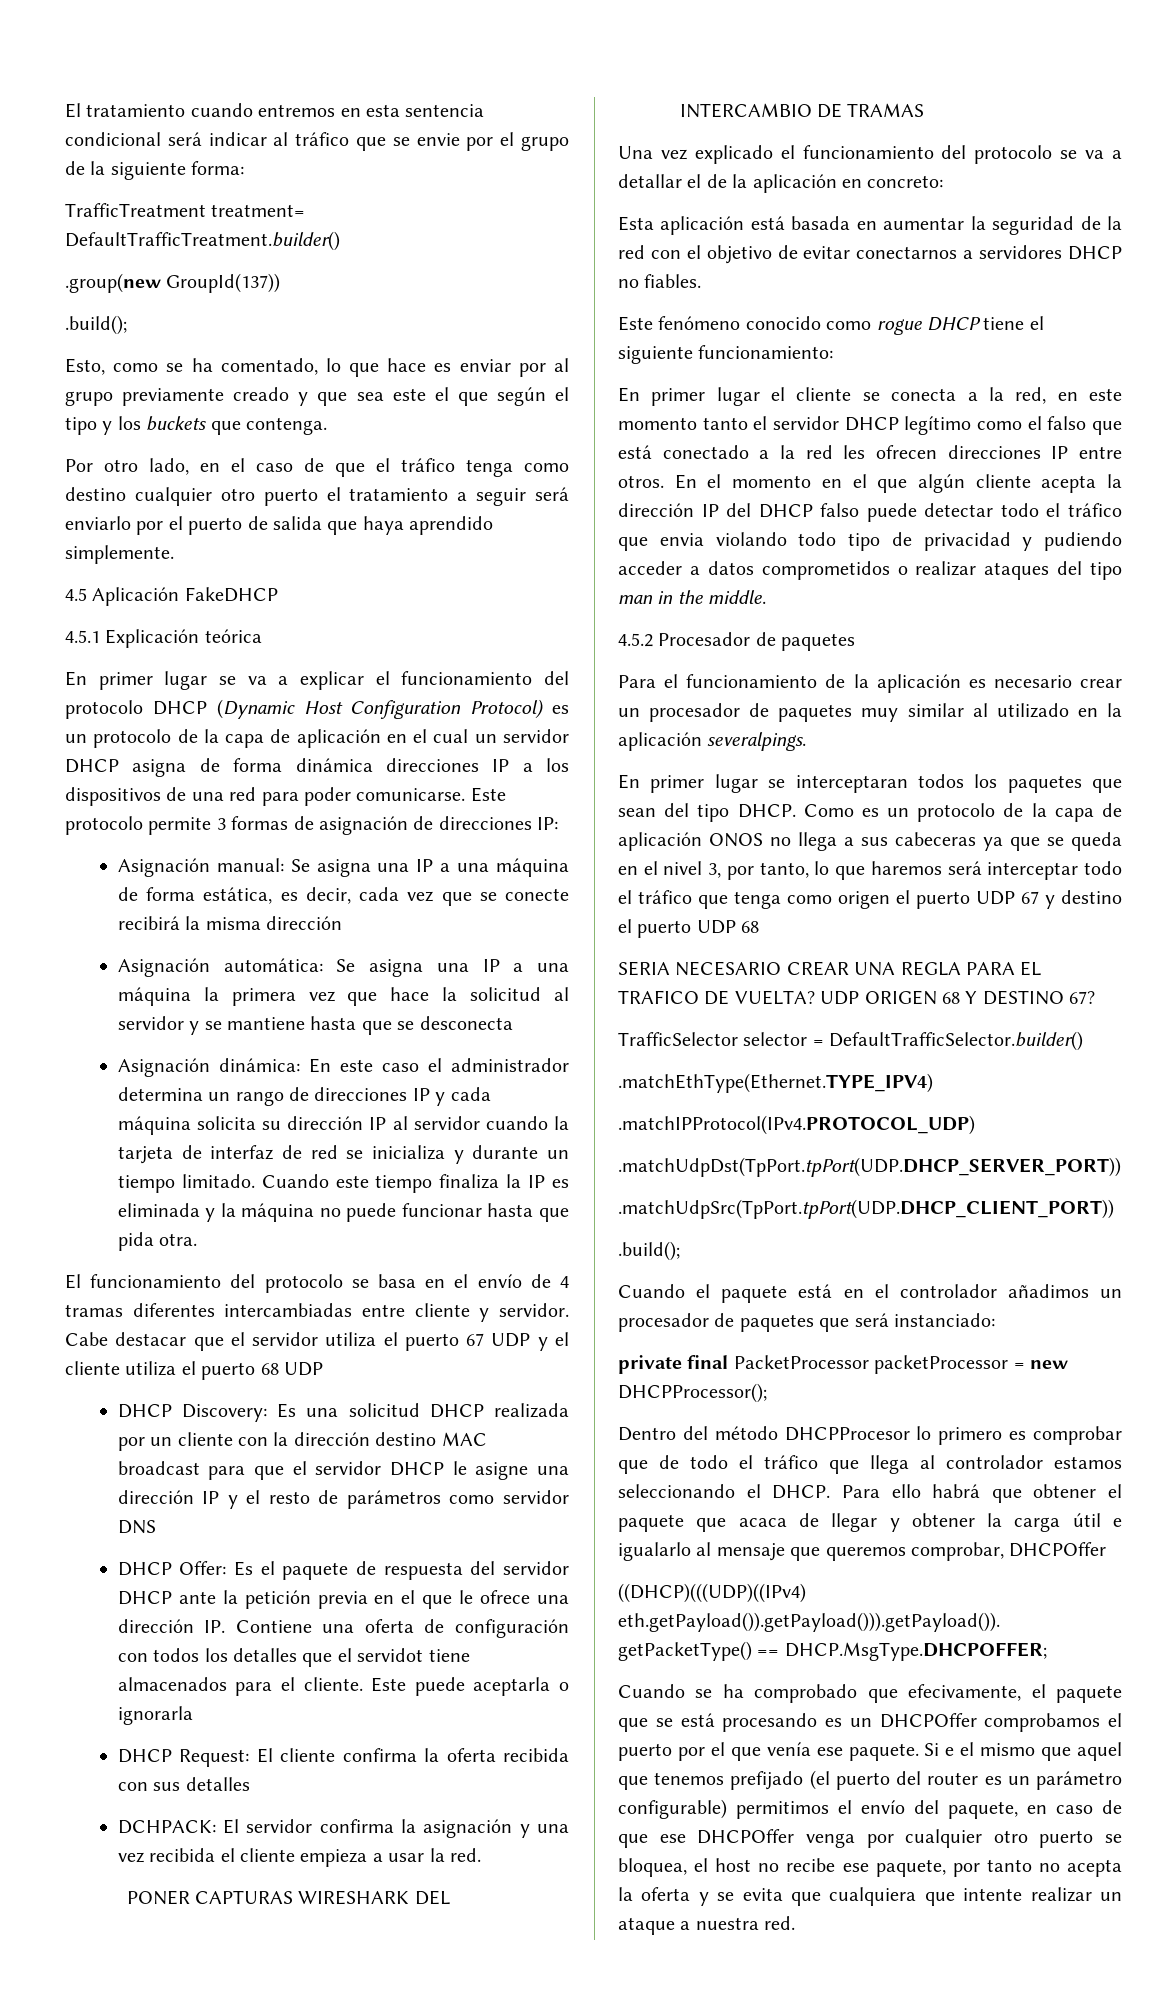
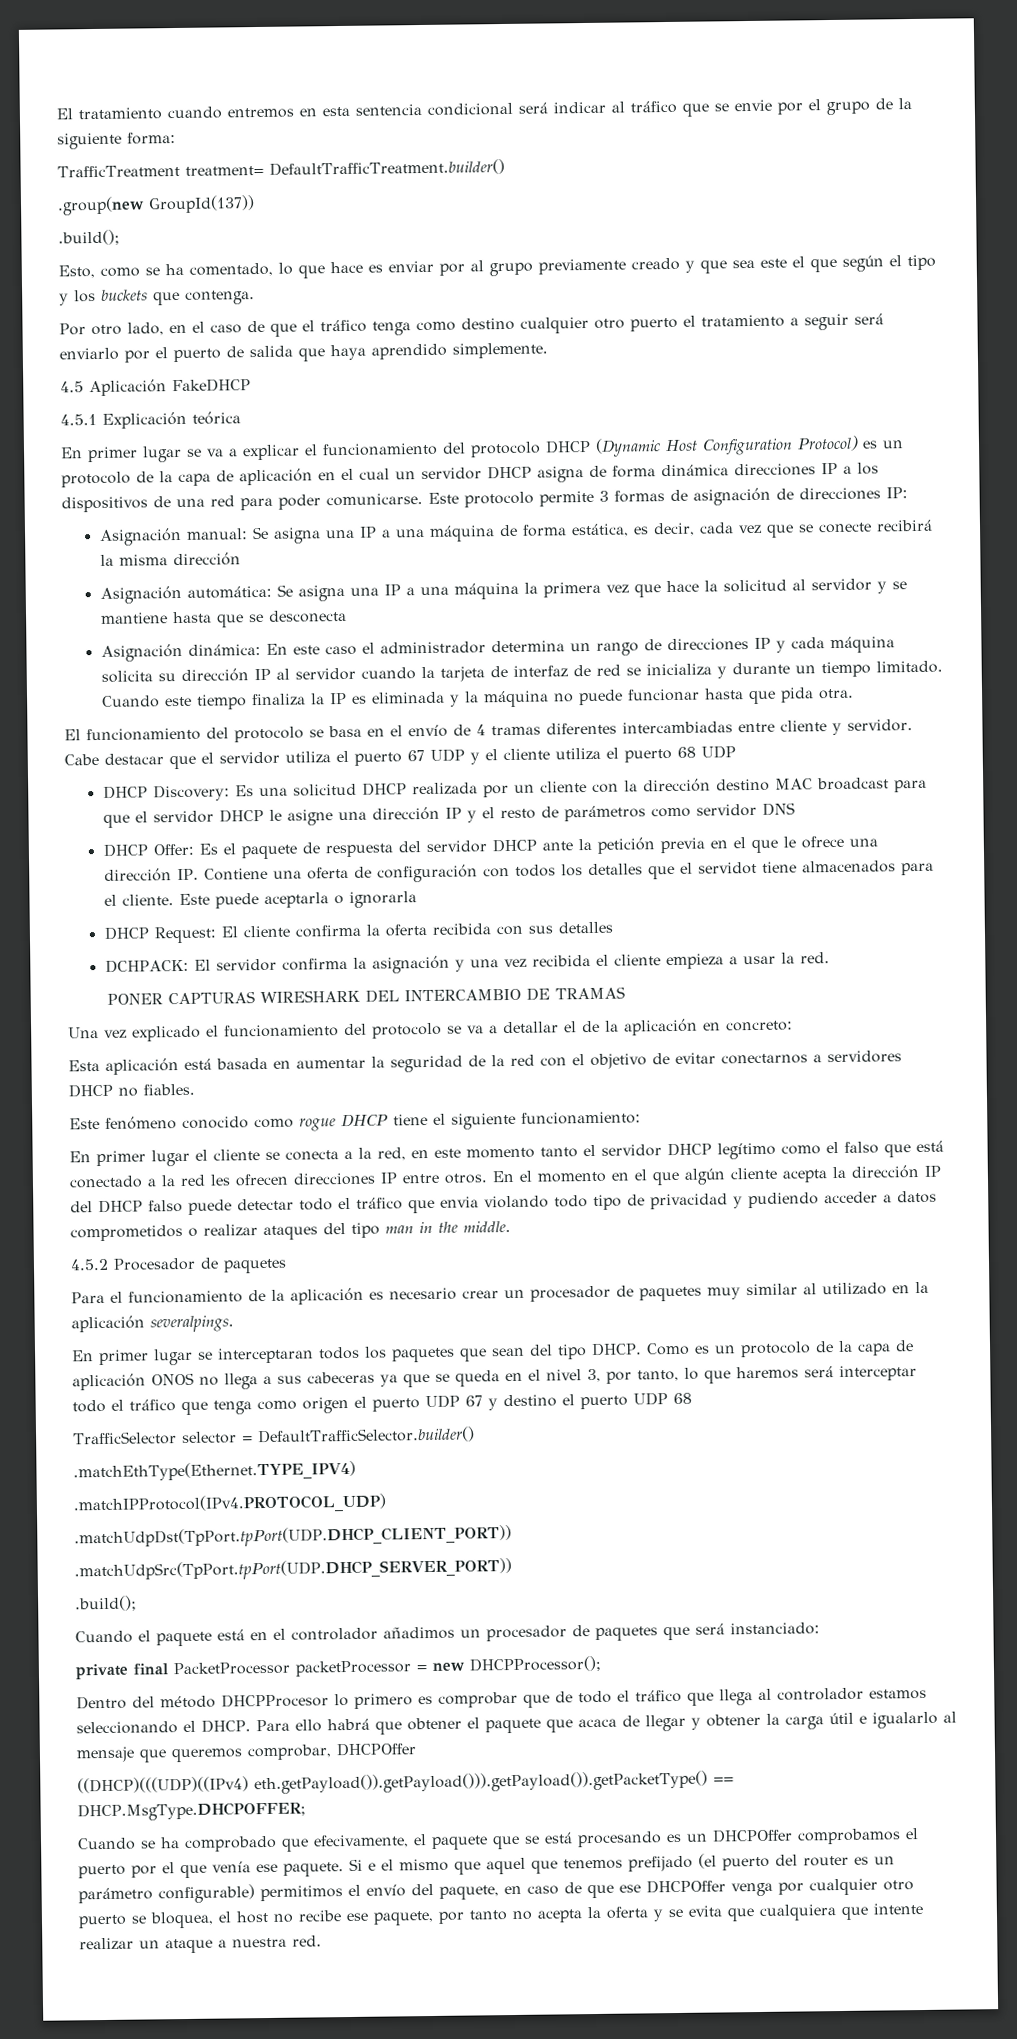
- SERIA NECESARIO CREAR UNA REGLA PARA EL TRAFICO DE VUELTA? UDP ORIGEN 68 Y DESTINO 67?
- .matchUdpDst(TpPort.tpPort(UDP.DHCP_SERVER_PORT))
- .matchUdpSrc(TpPort.tpPort(UDP.DHCP_CLIENT_PORT))
+ .matchUdpDst(TpPort.tpPort(UDP.DHCP_CLIENT_PORT))
+ .matchUdpSrc(TpPort.tpPort(UDP.DHCP_SERVER_PORT))

